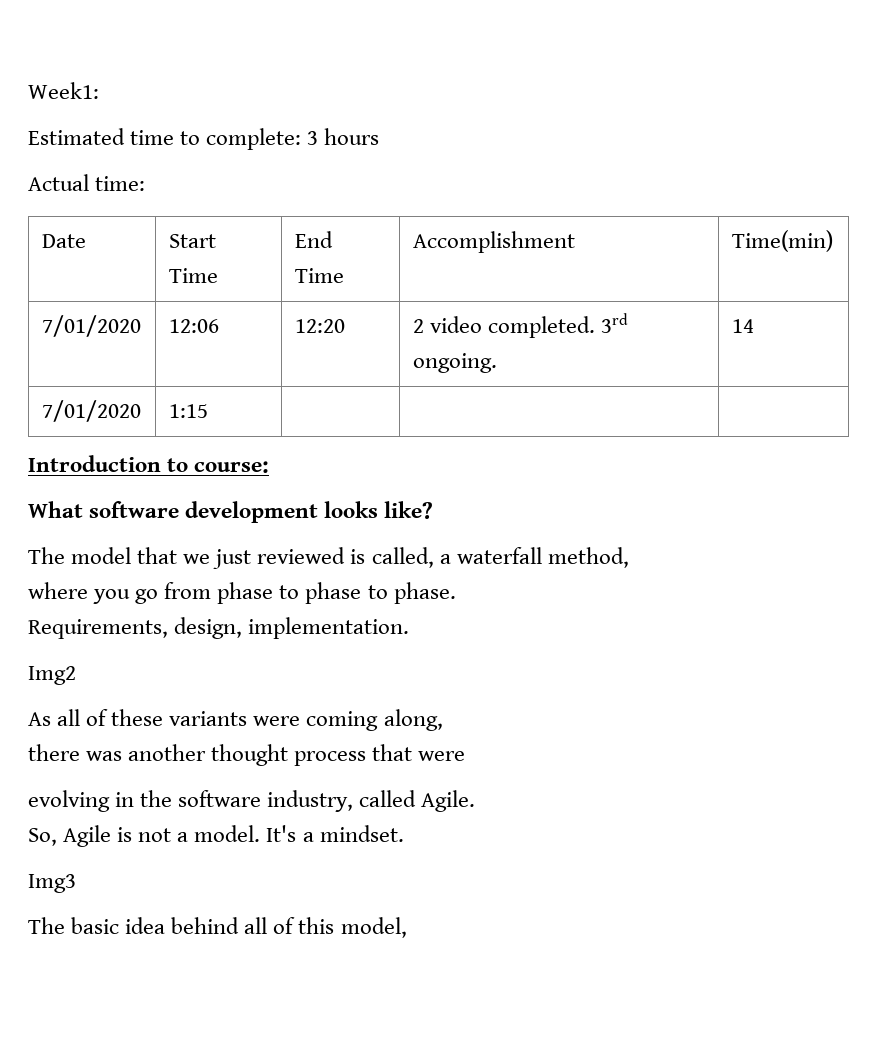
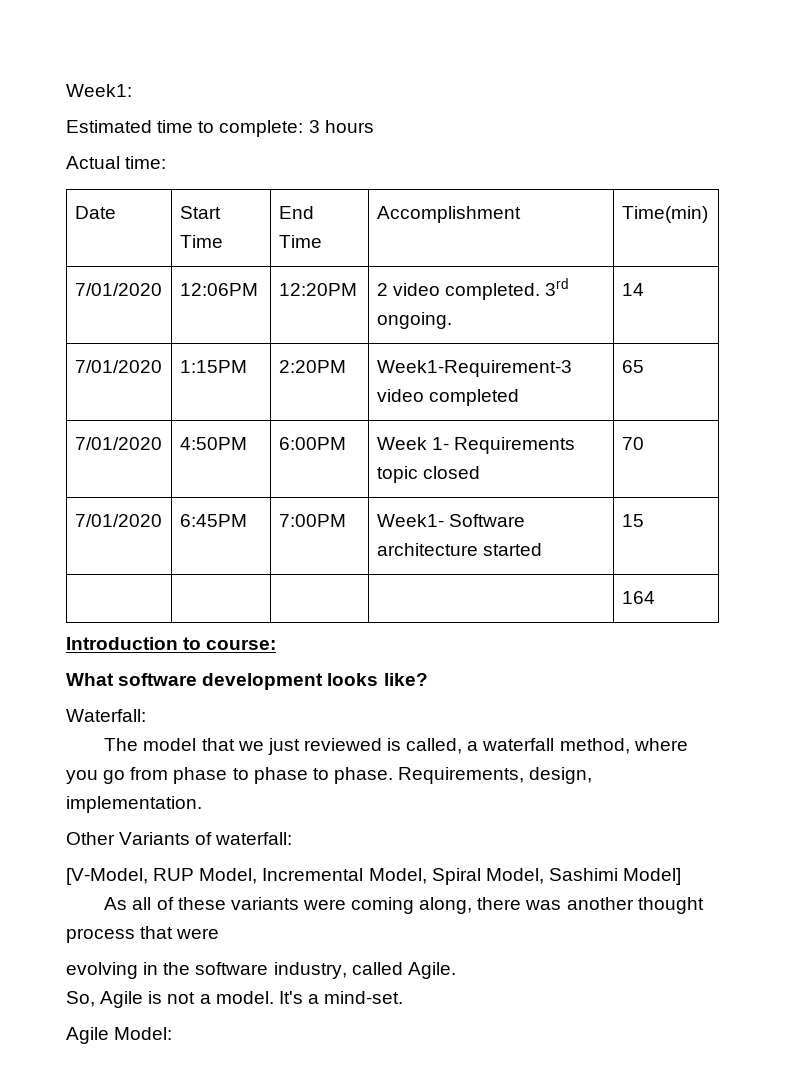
- 7/01/2020 | 12:06 | 12:20 | 2 video completed. 3rd ongoing. | 14
+ 7/01/2020 | 12:06PM | 12:20PM | 2 video completed. 3rd ongoing. | 14
- 7/01/2020 | 1:15 | | |
+ 7/01/2020 | 1:15PM | 2:20PM | Week1-Requirement-3 video completed | 65
+ 7/01/2020 | 4:50PM | 6:00PM | Week 1- Requirements topic closed | 70
+ 7/01/2020 | 6:45PM | 7:00PM | Week1- Software architecture started | 15
+ | | | | 164
+ Waterfall:
- The model that we just reviewed is called, a waterfall method,
- where you go from phase to phase to phase.
- Requirements, design, implementation.
+ The model that we just reviewed is called, a waterfall method, where you go from phase to phase to phase. Requirements, design, implementation.
- Img2
+ Other Variants of waterfall:
+ [V-Model, RUP Model, Incremental Model, Spiral Model, Sashimi Model]
- As all of these variants were coming along,
- there was another thought process that were
+ As all of these variants were coming along, there was another thought process that were
- It's a mindset.
- Img3
- The basic idea behind all of this model,
+ It's a mind-set.
+ Agile Model:

